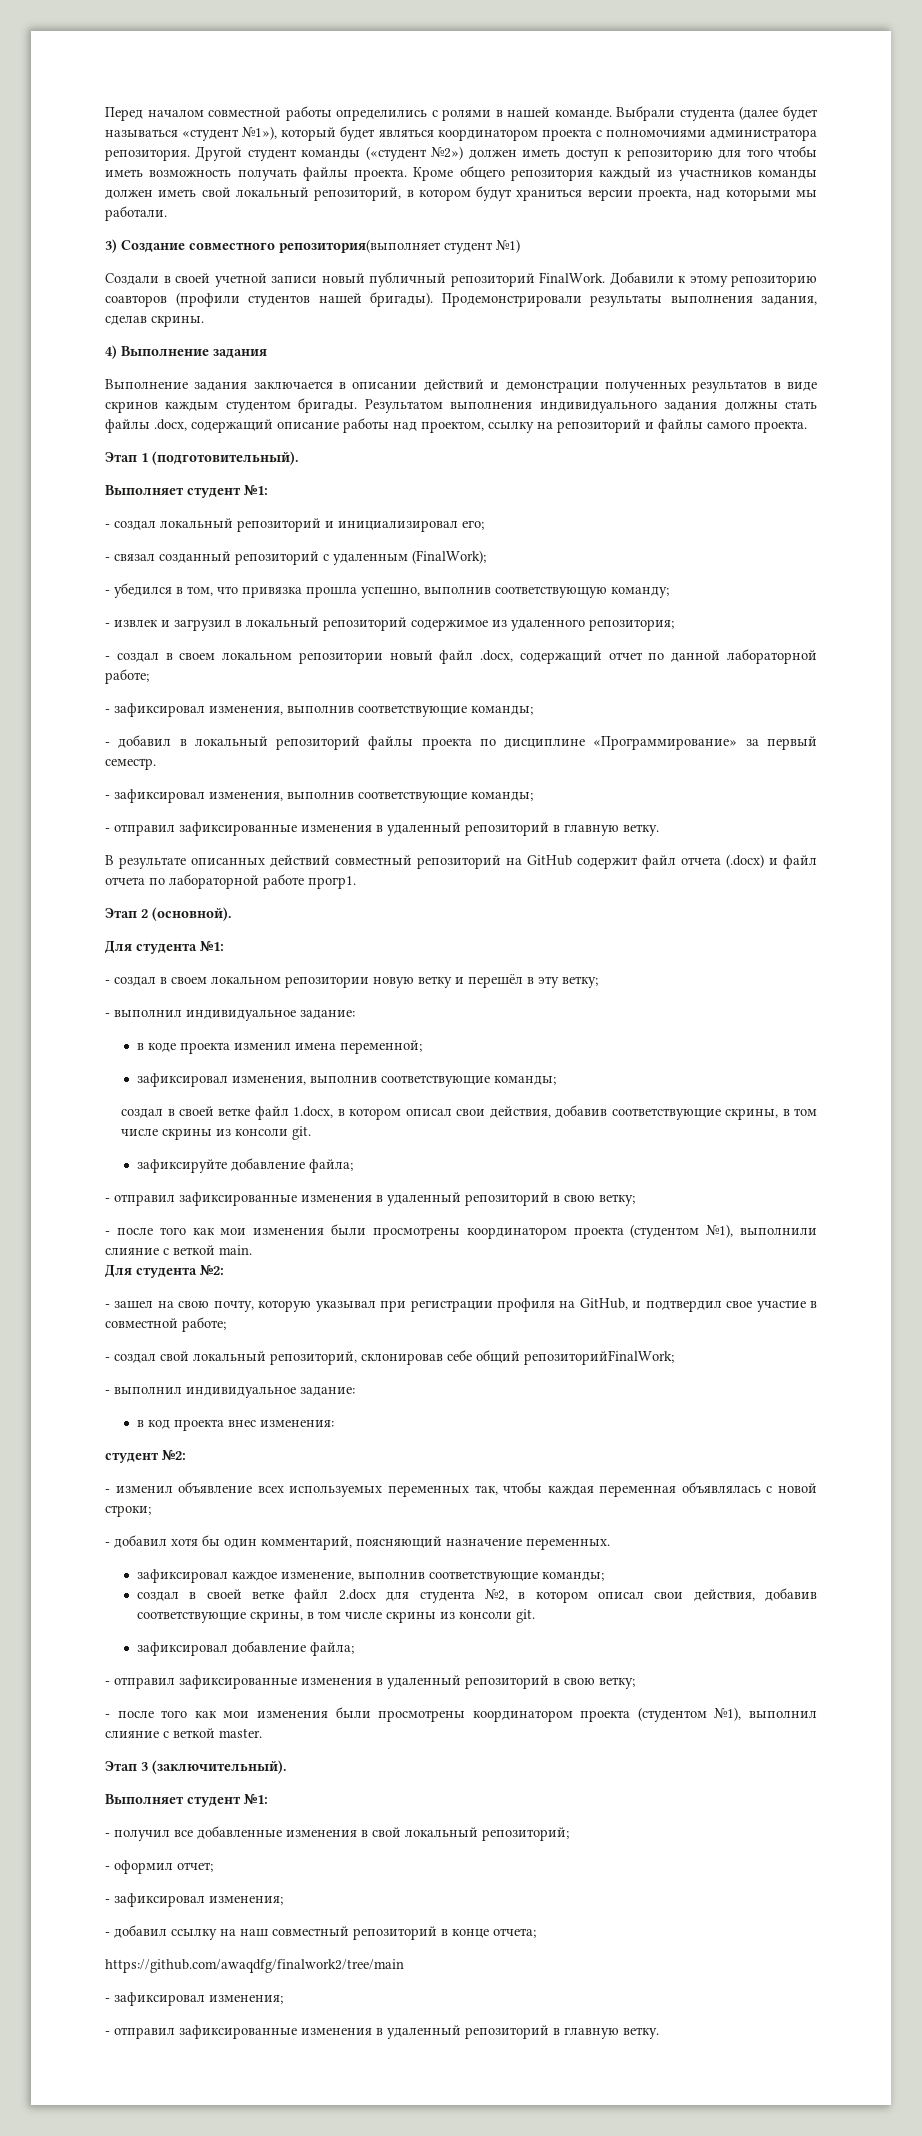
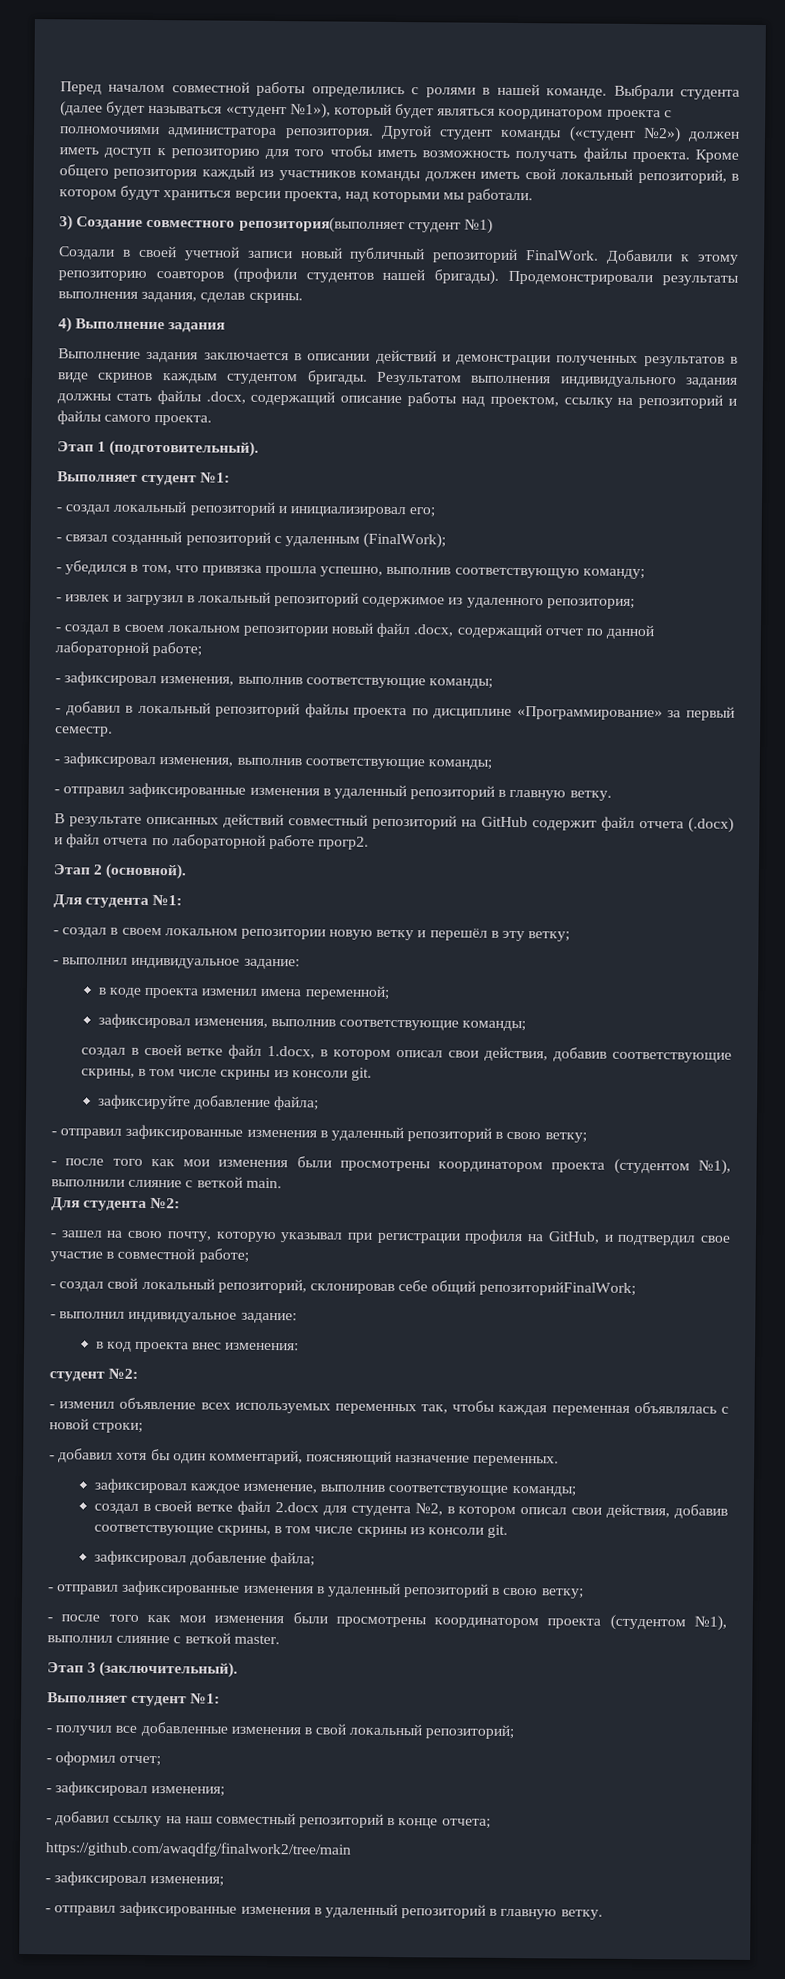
- В результате описанных действий совместный репозиторий на GitHub содержит файл отчета (.docx) и файл отчета по лабораторной работе прогр1.
+ В результате описанных действий совместный репозиторий на GitHub содержит файл отчета (.docx) и файл отчета по лабораторной работе прогр2.

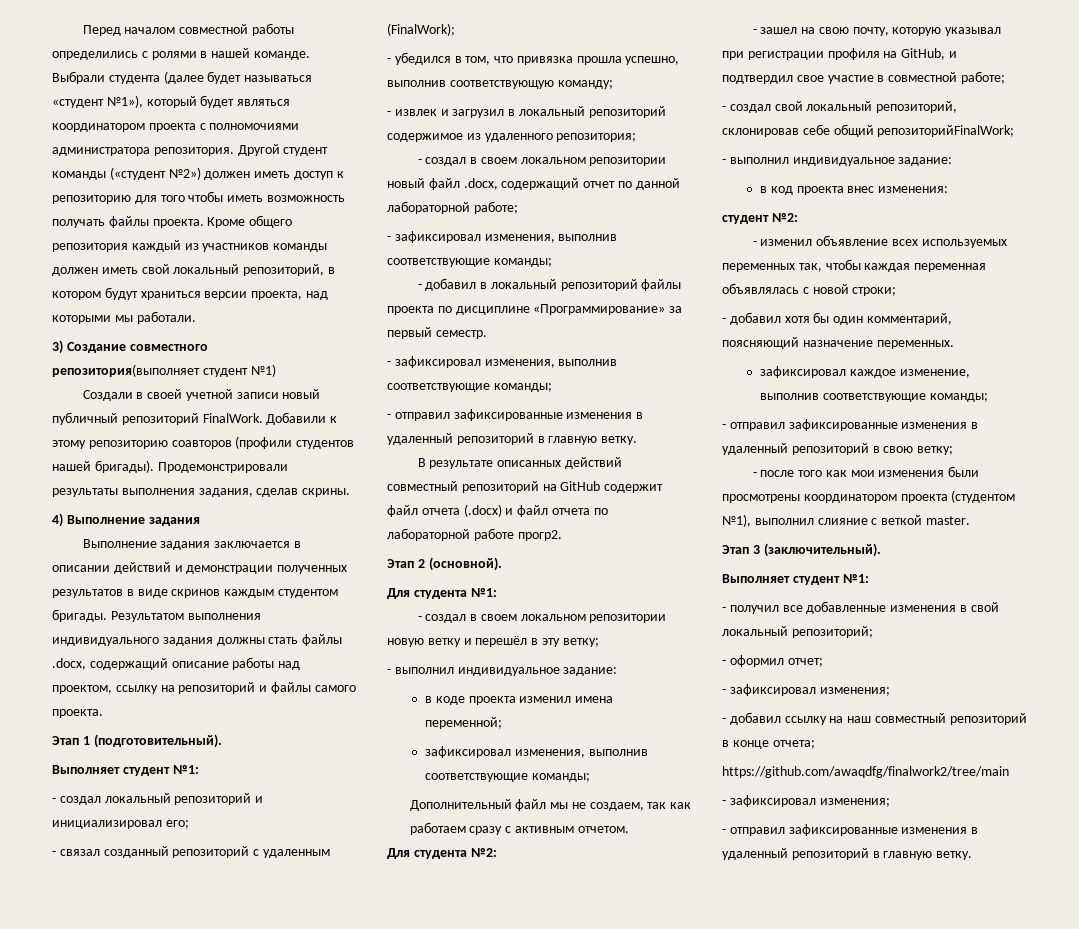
- создал в своей ветке файл 1.docx, в котором описал свои действия, добавив соответствующие скрины, в том числе скрины из консоли git.
- зафиксируйте добавление файла;
- - отправил зафиксированные изменения в удаленный репозиторий в свою ветку;
- - после того как мои изменения были просмотрены координатором проекта (студентом №1), выполнили слияние с веткой main.
+ Дополнительный файл мы не создаем, так как работаем сразу с активным отчетом.
- создал в своей ветке файл 2.docx для студента №2, в котором описал свои действия, добавив соответствующие скрины, в том числе скрины из консоли git.
- зафиксировал добавление файла;

